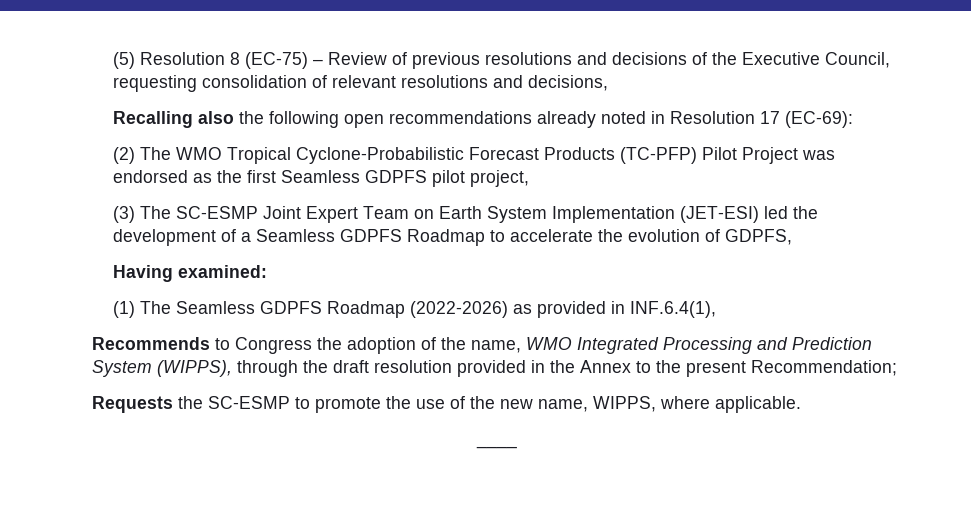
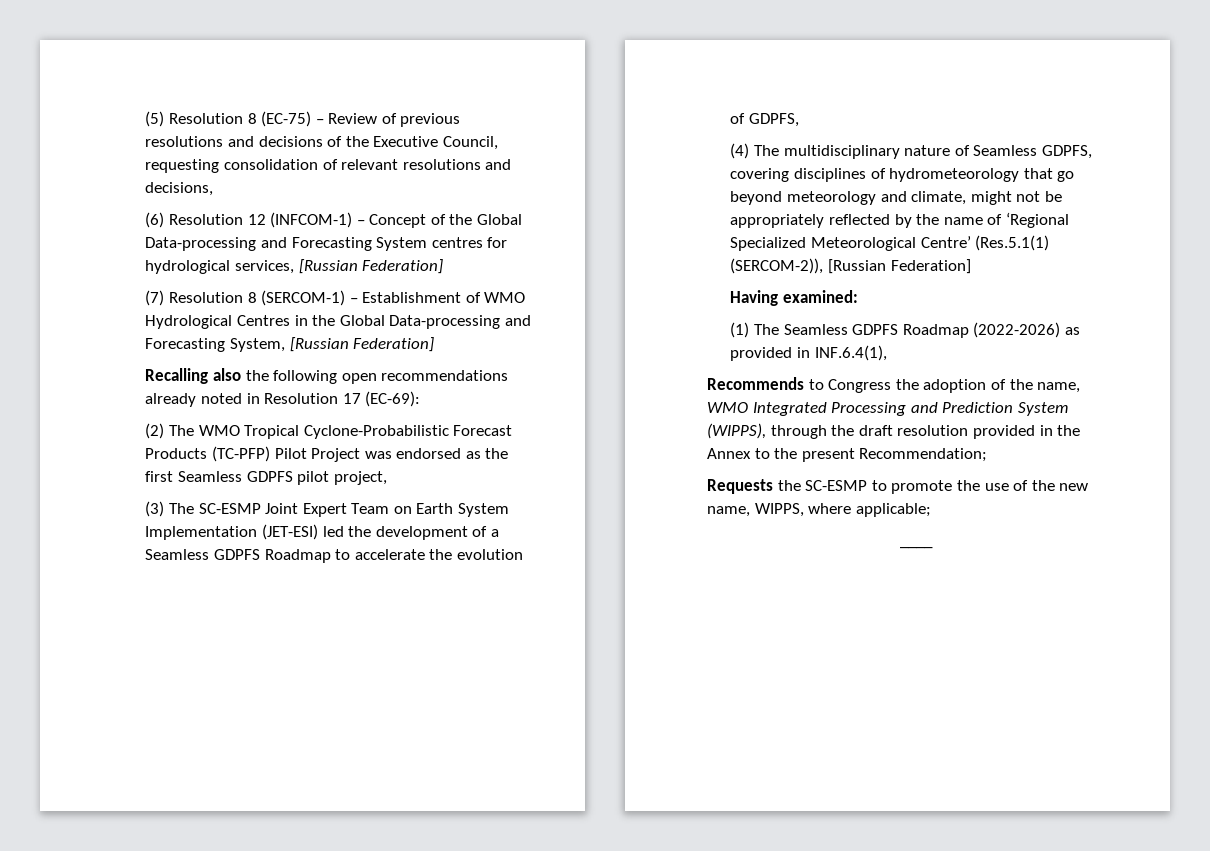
+ (6) Resolution 12 (INFCOM-1) – Concept of the Global Data-processing and Forecasting System centres for hydrological services, [Russian Federation]
+ (7) Resolution 8 (SERCOM-1) – Establishment of WMO Hydrological Centres in the Global Data-processing and Forecasting System, [Russian Federation]
+ (4) The multidisciplinary nature of Seamless GDPFS, covering disciplines of hydrometeorology that go beyond meteorology and climate, might not be appropriately reflected by the name of ‘Regional Specialized Meteorological Centre’ (Res.5.1(1) (SERCOM-2)), [Russian Federation]
- Requests the SC-ESMP to promote the use of the new name, WIPPS, where applicable.
+ Requests the SC-ESMP to promote the use of the new name, WIPPS, where applicable;

